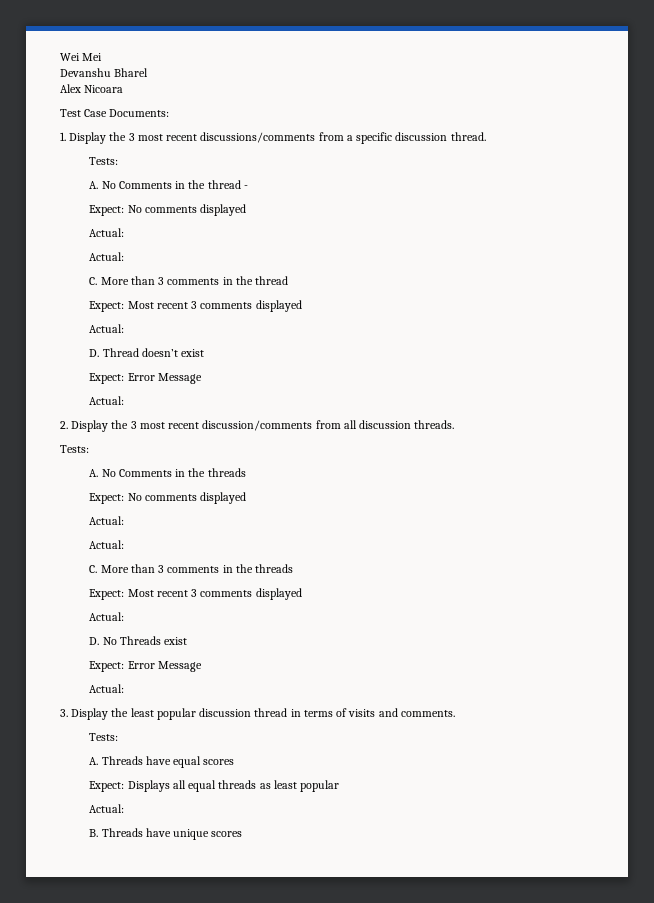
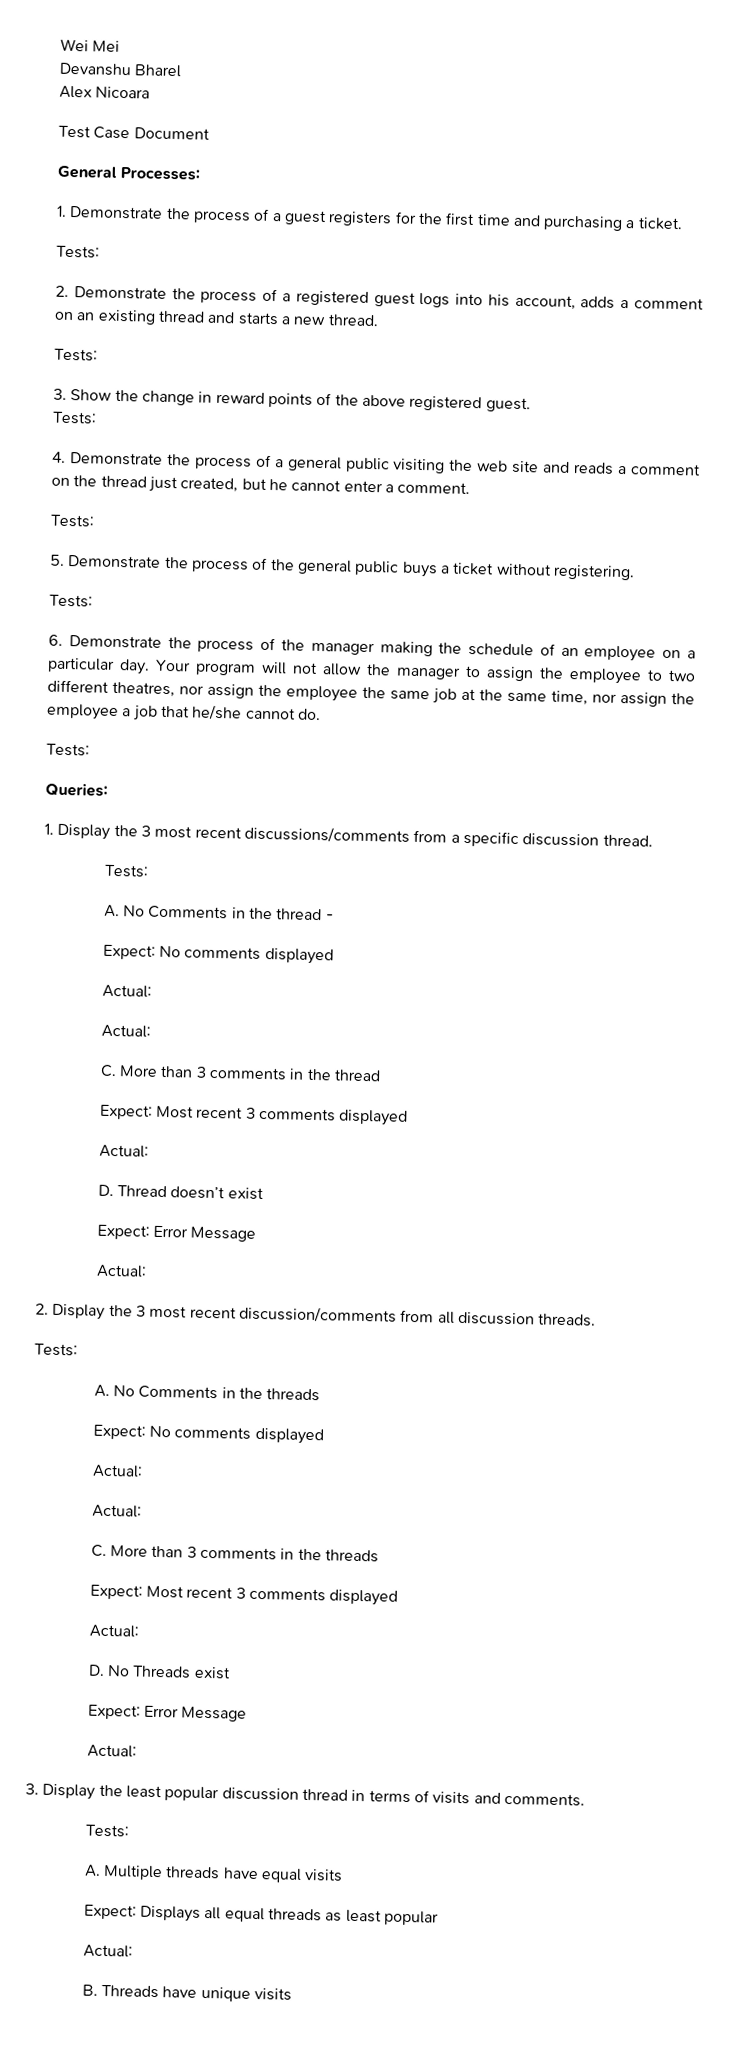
- Test Case Documents:
+ Test Case Document
+ General Processes:
+ 1. Demonstrate the process of a guest registers for the first time and purchasing a ticket.
+ Tests:
+ 2. Demonstrate the process of a registered guest logs into his account, adds a comment on an existing thread and starts a new thread.
+ Tests:
+ 3. Show the change in reward points of the above registered guest.
+ Tests:
+ 4. Demonstrate the process of a general public visiting the web site and reads a comment on the thread just created, but he cannot enter a comment.
+ Tests:
+ 5. Demonstrate the process of the general public buys a ticket without registering.
+ Tests:
+ 6. Demonstrate the process of the manager making the schedule of an employee on a particular day. Your program will not allow the manager to assign the employee to two different theatres, nor assign the employee the same job at the same time, nor assign the employee a job that he/she cannot do.
+ Tests:
+ Queries:
- A. Threads have equal scores
+ A. Multiple threads have equal visits
- B. Threads have unique scores
+ B. Threads have unique visits

